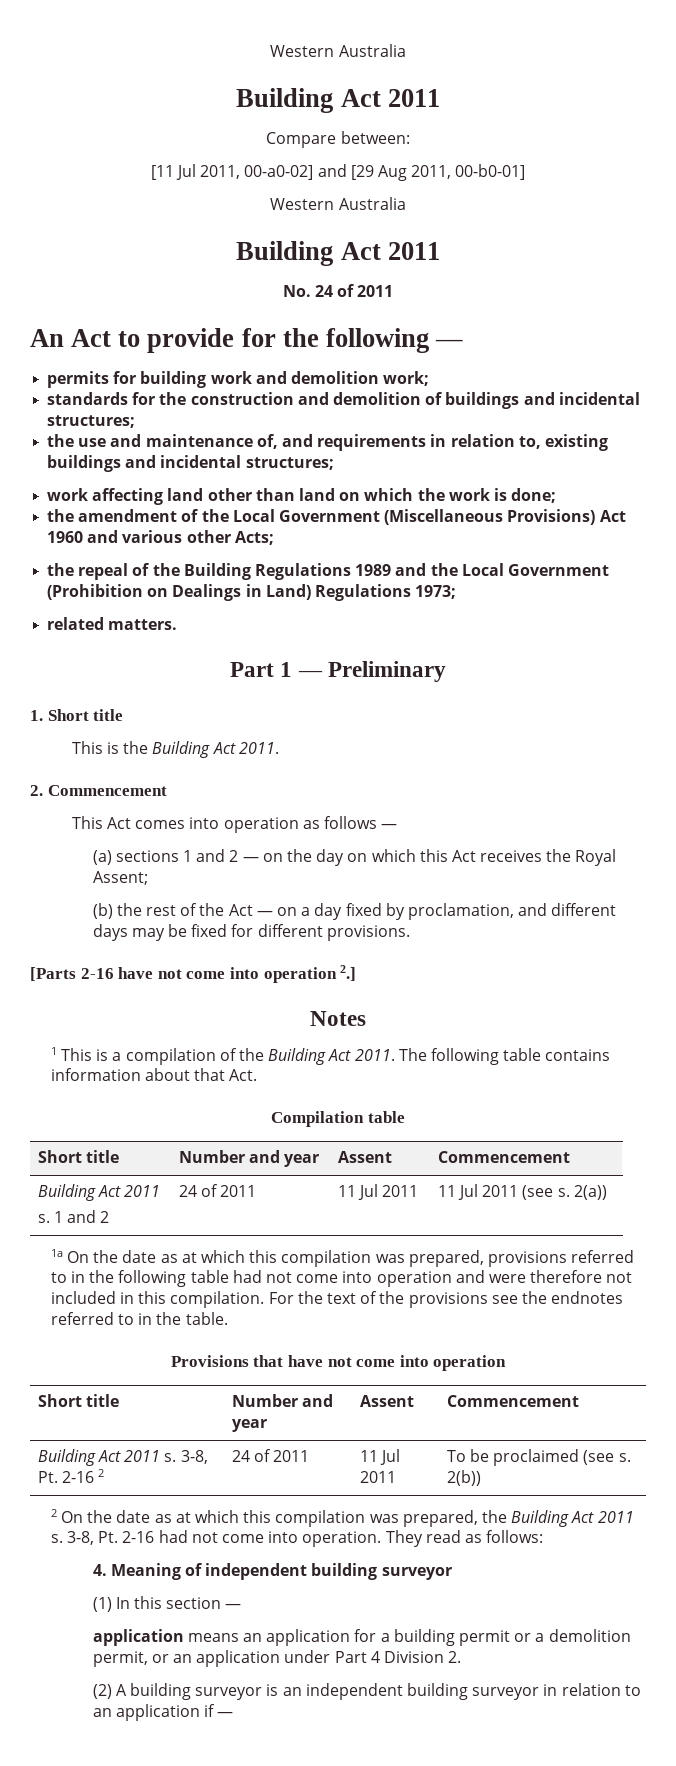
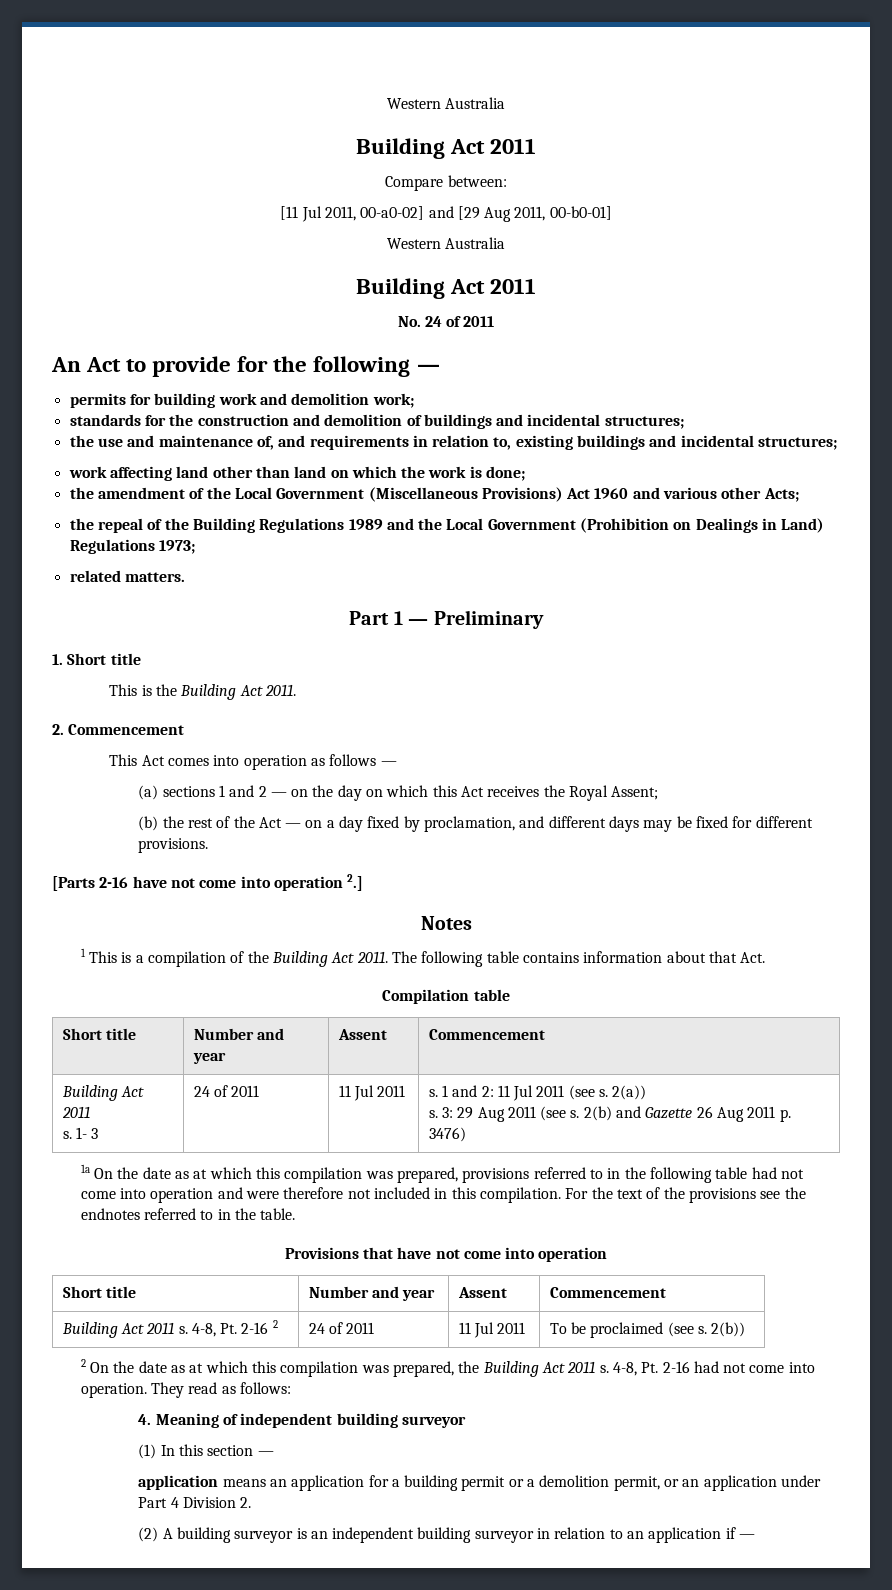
  Compilation table
  Short title | Number and year | Assent | Commencement
  Building Act 2011
- s. 1 and 2 | 24 of 2011 | 11 Jul 2011 | 11 Jul 2011 (see s. 2(a))
+ s. 1- 3 | 24 of 2011 | 11 Jul 2011 | s. 1 and 2: 11 Jul 2011 (see s. 2(a))
+ s. 3: 29 Aug 2011 (see s. 2(b) and Gazette 26 Aug 2011 p. 3476)
- Building Act 2011 s. 3-8, Pt. 2-16 2 | 24 of 2011 | 11 Jul 2011 | To be proclaimed (see s. 2(b))
+ Building Act 2011 s. 4-8, Pt. 2-16 2 | 24 of 2011 | 11 Jul 2011 | To be proclaimed (see s. 2(b))
- 3-8, Pt. 2-16 had not come into operation.
+ 4-8, Pt. 2-16 had not come into operation.

